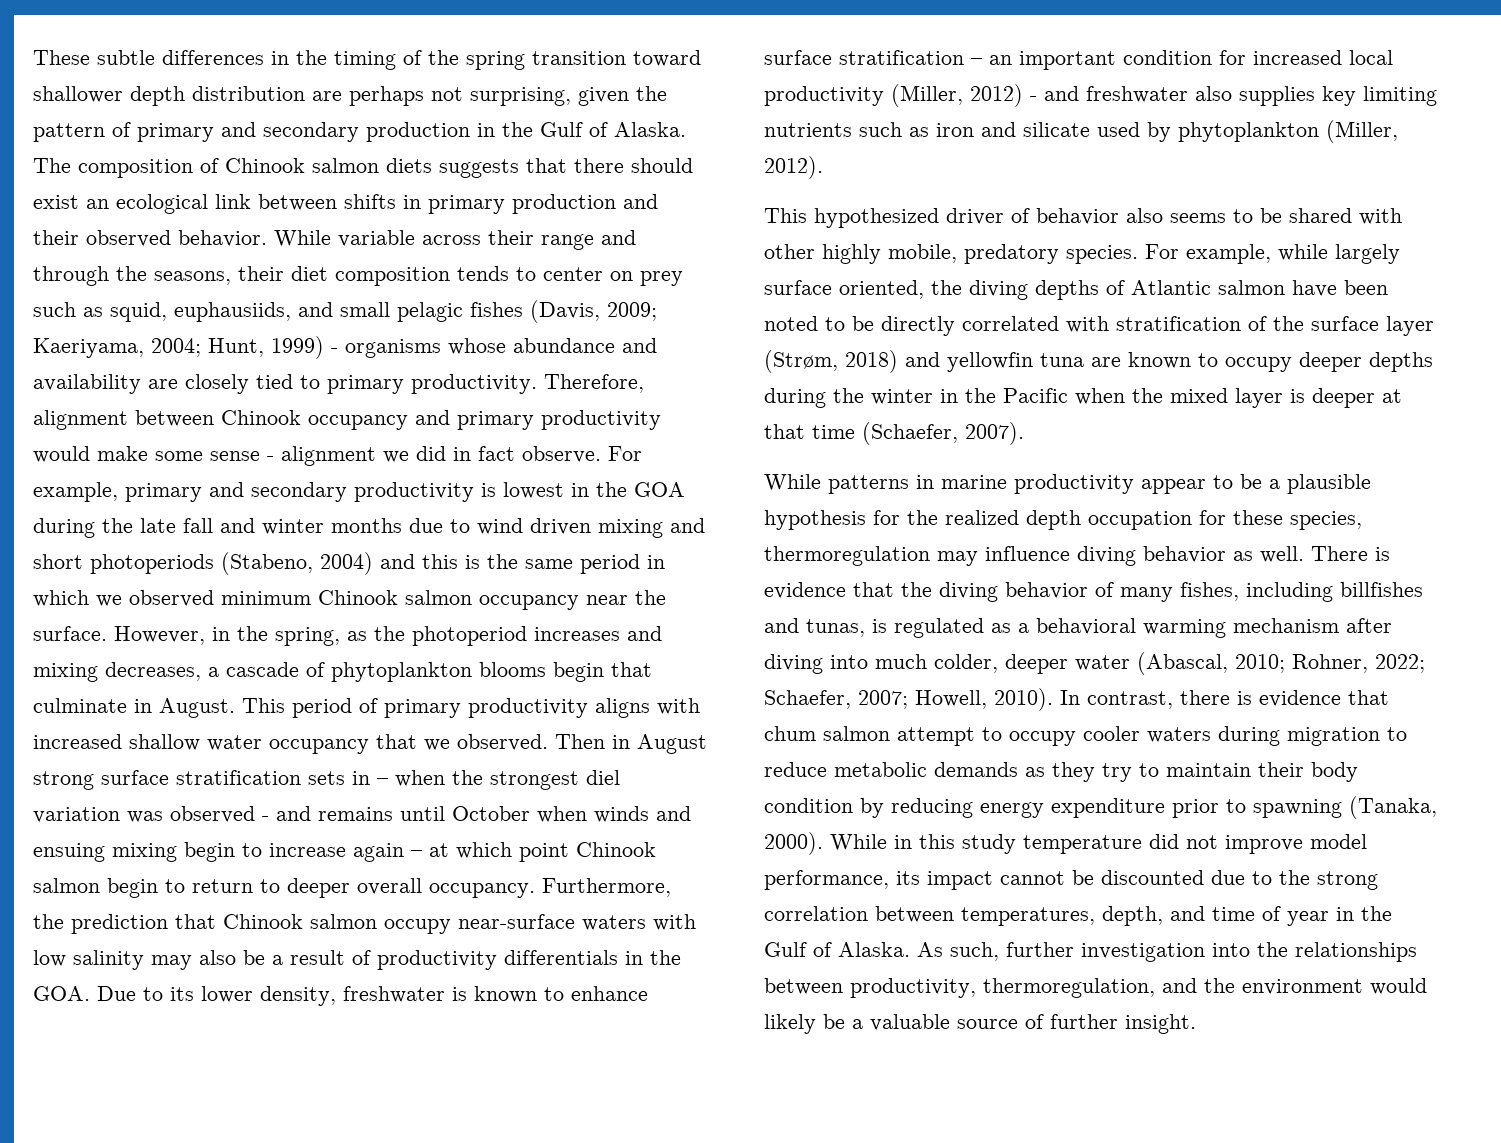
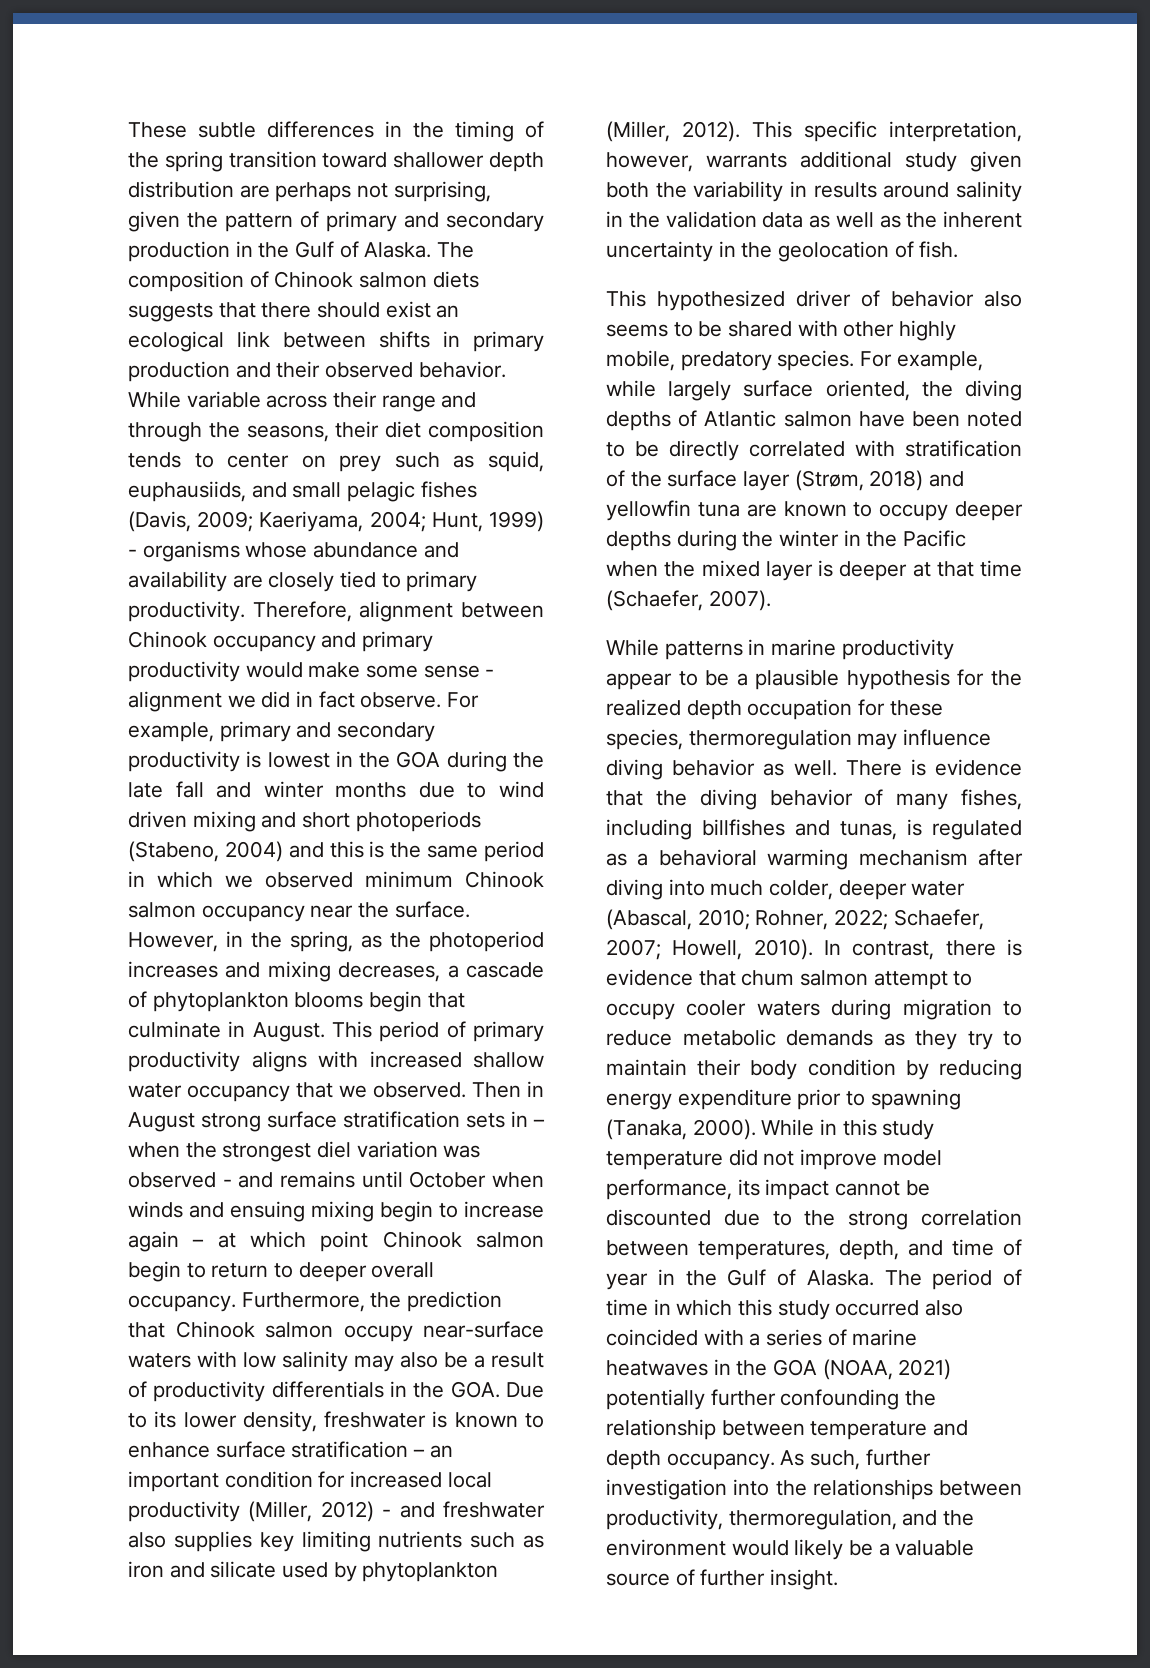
+ This specific interpretation, however, warrants additional study given both the variability in results around salinity in the validation data as well as the inherent uncertainty in the geolocation of fish.
+ The period of time in which this study occurred also coincided with a series of marine heatwaves in the GOA (NOAA, 2021) potentially further confounding the relationship between temperature and depth occupancy.

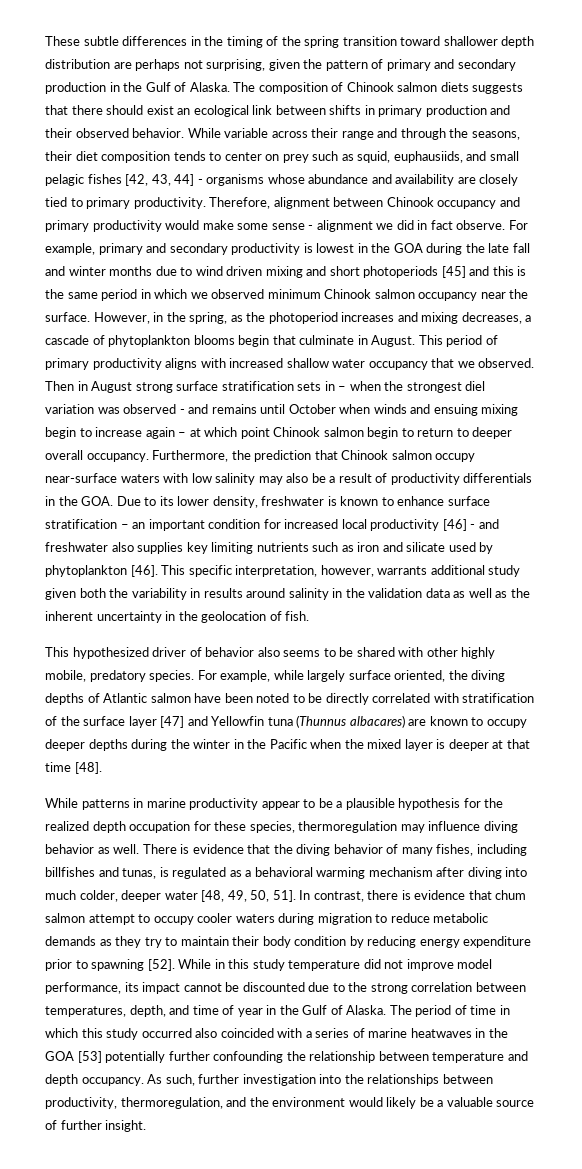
- While variable across their range and through the seasons, their diet composition tends to center on prey such as squid, euphausiids, and small pelagic fishes (Davis, 2009; Kaeriyama, 2004; Hunt, 1999) - organisms whose abundance and availability are closely tied to primary productivity.
+ While variable across their range and through the seasons, their diet composition tends to center on prey such as squid, euphausiids, and small pelagic fishes [42, 43, 44] - organisms whose abundance and availability are closely tied to primary productivity.
- For example, primary and secondary productivity is lowest in the GOA during the late fall and winter months due to wind driven mixing and short photoperiods (Stabeno, 2004) and this is the same period in which we observed minimum Chinook salmon occupancy near the surface.
+ For example, primary and secondary productivity is lowest in the GOA during the late fall and winter months due to wind driven mixing and short photoperiods [45] and this is the same period in which we observed minimum Chinook salmon occupancy near the surface.
- Furthermore, the prediction that Chinook salmon occupy near-surface waters with low salinity may also be a result of productivity differentials in the GOA. Due to its lower density, freshwater is known to enhance surface stratification – an important condition for increased local productivity (Miller, 2012) - and freshwater also supplies key limiting nutrients such as iron and silicate used by phytoplankton (Miller, 2012).
+ Furthermore, the prediction that Chinook salmon occupy near-surface waters with low salinity may also be a result of productivity differentials in the GOA. Due to its lower density, freshwater is known to enhance surface stratification – an important condition for increased local productivity [46] - and freshwater also supplies key limiting nutrients such as iron and silicate used by phytoplankton [46].
- For example, while largely surface oriented, the diving depths of Atlantic salmon have been noted to be directly correlated with stratification of the surface layer (Strøm, 2018) and yellowfin tuna are known to occupy deeper depths during the winter in the Pacific when the mixed layer is deeper at that time (Schaefer, 2007).
+ For example, while largely surface oriented, the diving depths of Atlantic salmon have been noted to be directly correlated with stratification of the surface layer [47] and Yellowfin tuna (Thunnus albacares) are known to occupy deeper depths during the winter in the Pacific when the mixed layer is deeper at that time [48].
- There is evidence that the diving behavior of many fishes, including billfishes and tunas, is regulated as a behavioral warming mechanism after diving into much colder, deeper water (Abascal, 2010; Rohner, 2022; Schaefer, 2007; Howell, 2010).
+ There is evidence that the diving behavior of many fishes, including billfishes and tunas, is regulated as a behavioral warming mechanism after diving into much colder, deeper water [48, 49, 50, 51].
- In contrast, there is evidence that chum salmon attempt to occupy cooler waters during migration to reduce metabolic demands as they try to maintain their body condition by reducing energy expenditure prior to spawning (Tanaka, 2000).
+ In contrast, there is evidence that chum salmon attempt to occupy cooler waters during migration to reduce metabolic demands as they try to maintain their body condition by reducing energy expenditure prior to spawning [52].
- The period of time in which this study occurred also coincided with a series of marine heatwaves in the GOA (NOAA, 2021) potentially further confounding the relationship between temperature and depth occupancy.
+ The period of time in which this study occurred also coincided with a series of marine heatwaves in the GOA [53] potentially further confounding the relationship between temperature and depth occupancy.

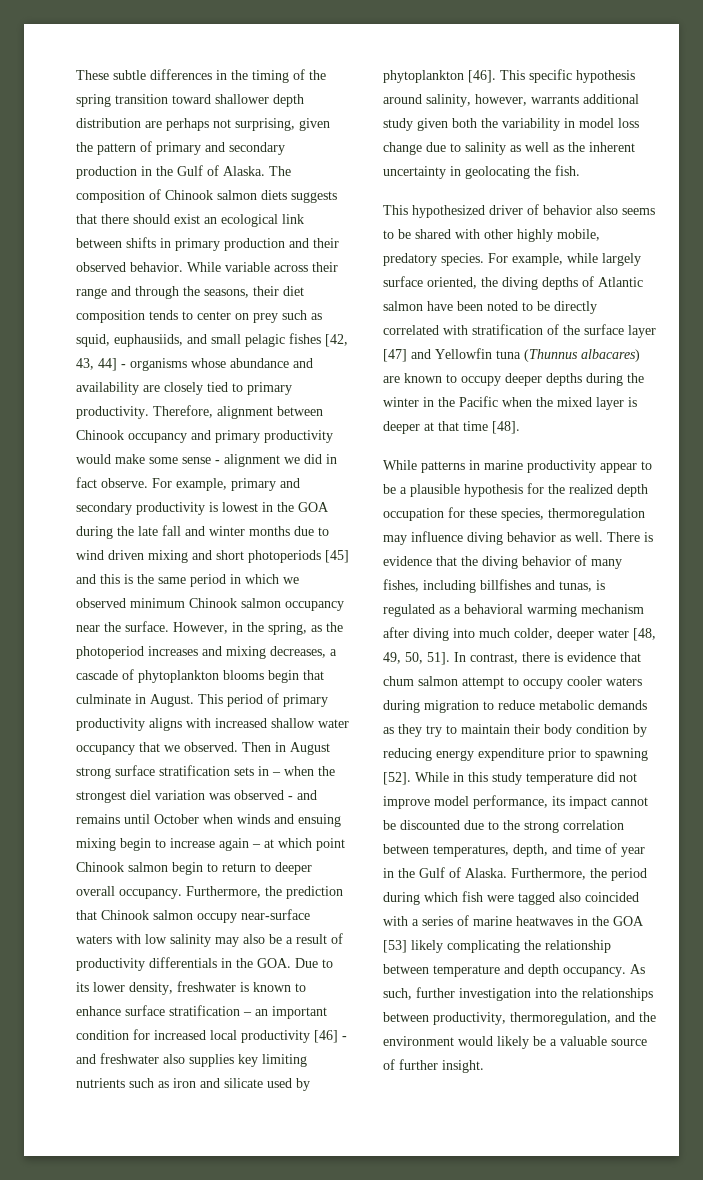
- This specific interpretation, however, warrants additional study given both the variability in results around salinity in the validation data as well as the inherent uncertainty in the geolocation of fish.
+ This specific hypothesis around salinity, however, warrants additional study given both the variability in model loss change due to salinity as well as the inherent uncertainty in geolocating the fish.
- The period of time in which this study occurred also coincided with a series of marine heatwaves in the GOA [53] potentially further confounding the relationship between temperature and depth occupancy.
+ Furthermore, the period during which fish were tagged also coincided with a series of marine heatwaves in the GOA [53] likely complicating the relationship between temperature and depth occupancy.

